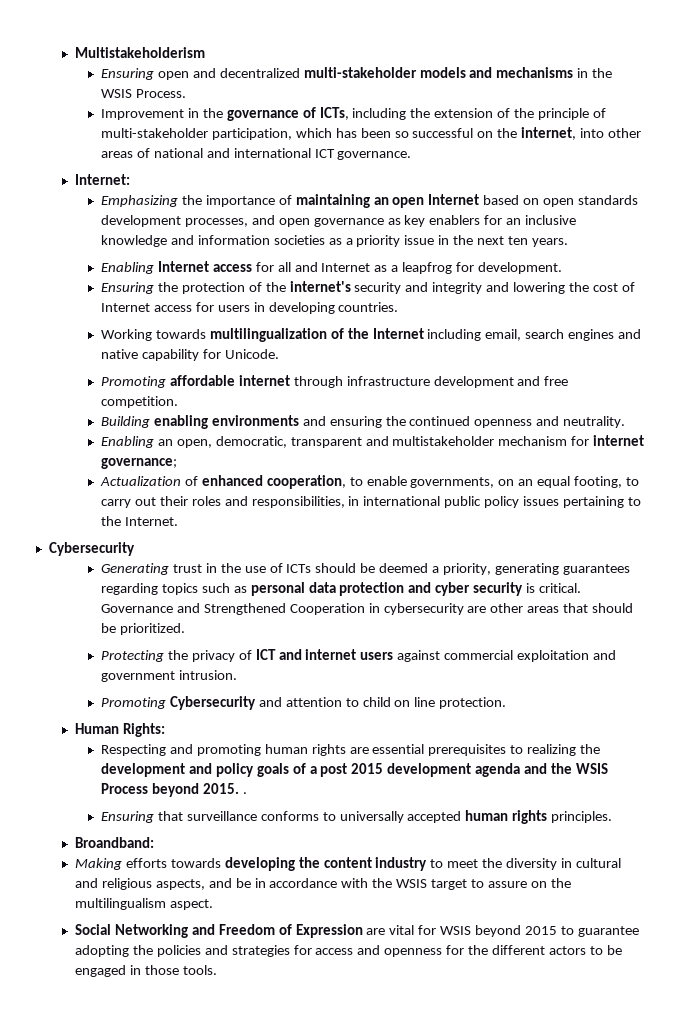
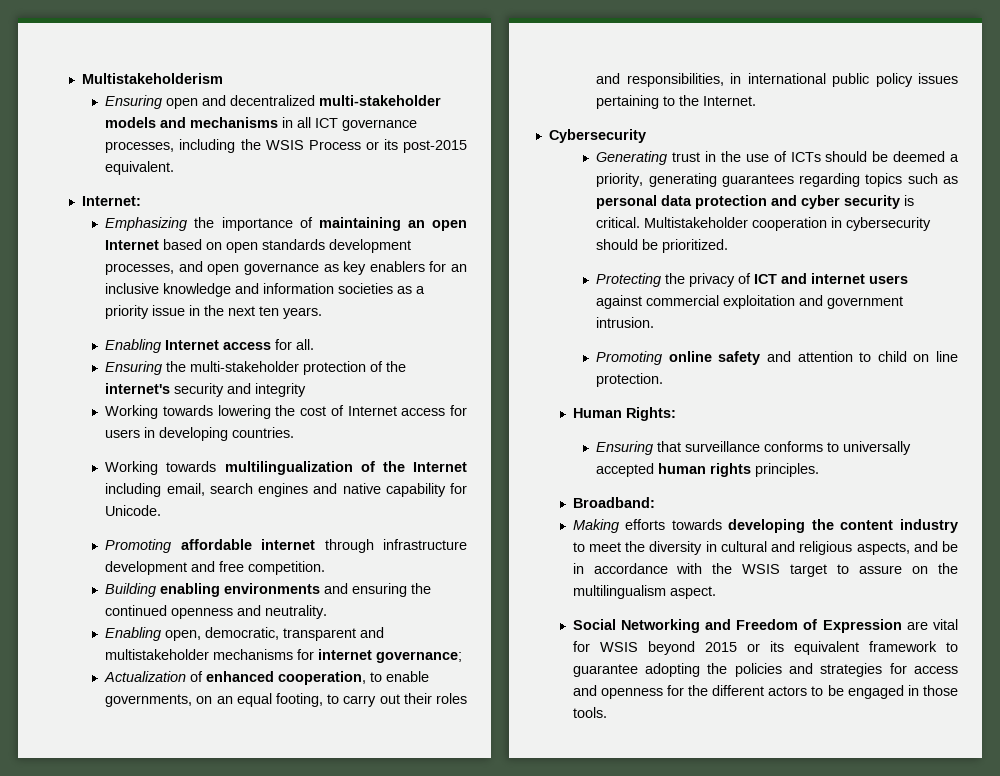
- Ensuring open and decentralized multi-stakeholder models and mechanisms in the WSIS Process.
- Improvement in the governance of ICTs, including the extension of the principle of multi-stakeholder participation, which has been so successful on the internet, into other areas of national and international ICT governance.
+ Ensuring open and decentralized multi-stakeholder models and mechanisms in all ICT governance processes, including the WSIS Process or its post-2015 equivalent.
- Enabling Internet access for all and Internet as a leapfrog for development.
+ Enabling Internet access for all.
- Ensuring the protection of the internet's security and integrity and lowering the cost of Internet access for users in developing countries.
+ Ensuring the multi-stakeholder protection of the internet's security and integrity
+ Working towards lowering the cost of Internet access for users in developing countries.
- Enabling an open, democratic, transparent and multistakeholder mechanism for internet governance;
+ Enabling open, democratic, transparent and multistakeholder mechanisms for internet governance;
- Governance and Strengthened Cooperation in cybersecurity are other areas that should be prioritized.
+ Multistakeholder cooperation in cybersecurity should be prioritized.
- Promoting Cybersecurity and attention to child on line protection.
+ Promoting online safety and attention to child on line protection.
- Respecting and promoting human rights are essential prerequisites to realizing the development and policy goals of a post 2015 development agenda and the WSIS Process beyond 2015. .
- Broandband:
+ Broadband:
- Social Networking and Freedom of Expression are vital for WSIS beyond 2015 to guarantee adopting the policies and strategies for access and openness for the different actors to be engaged in those tools.
+ Social Networking and Freedom of Expression are vital for WSIS beyond 2015 or its equivalent framework to guarantee adopting the policies and strategies for access and openness for the different actors to be engaged in those tools.

